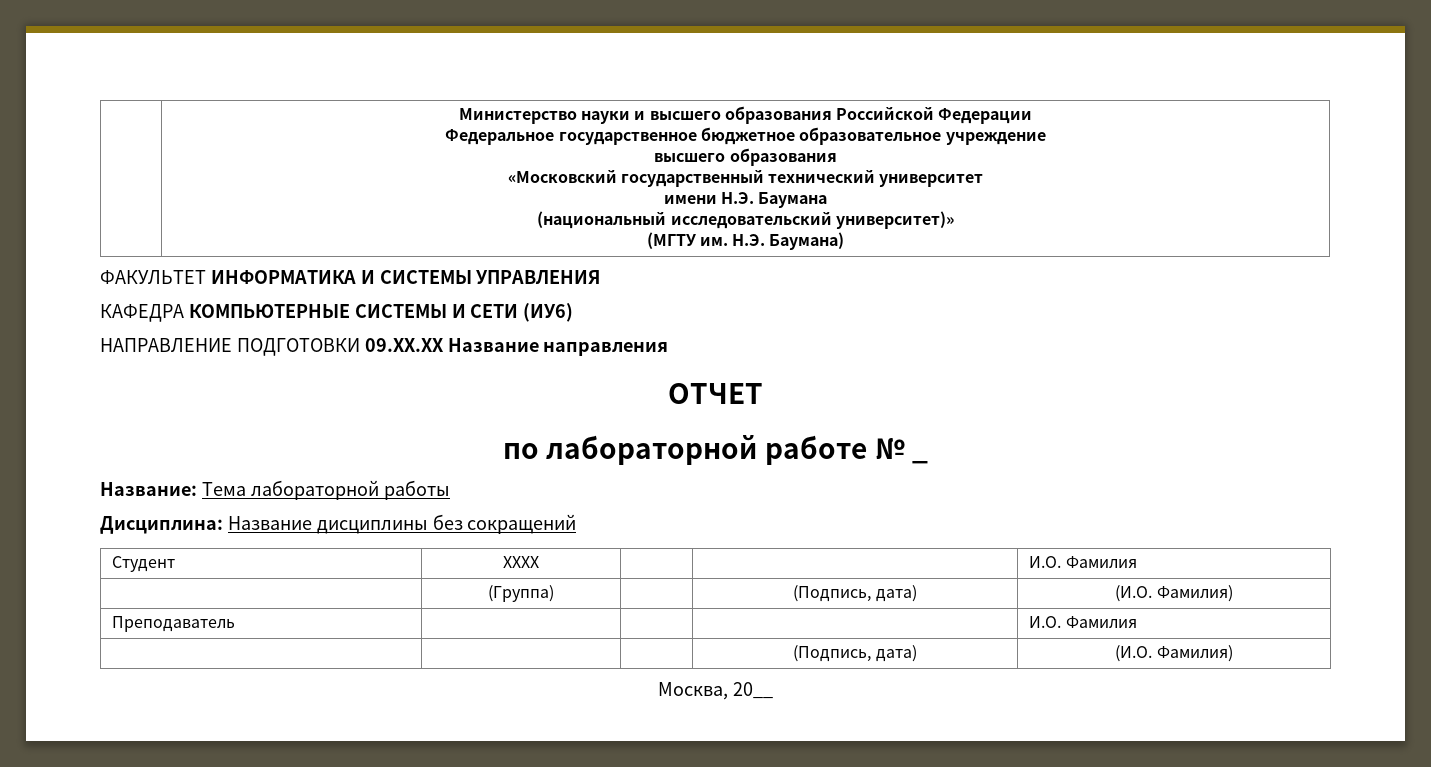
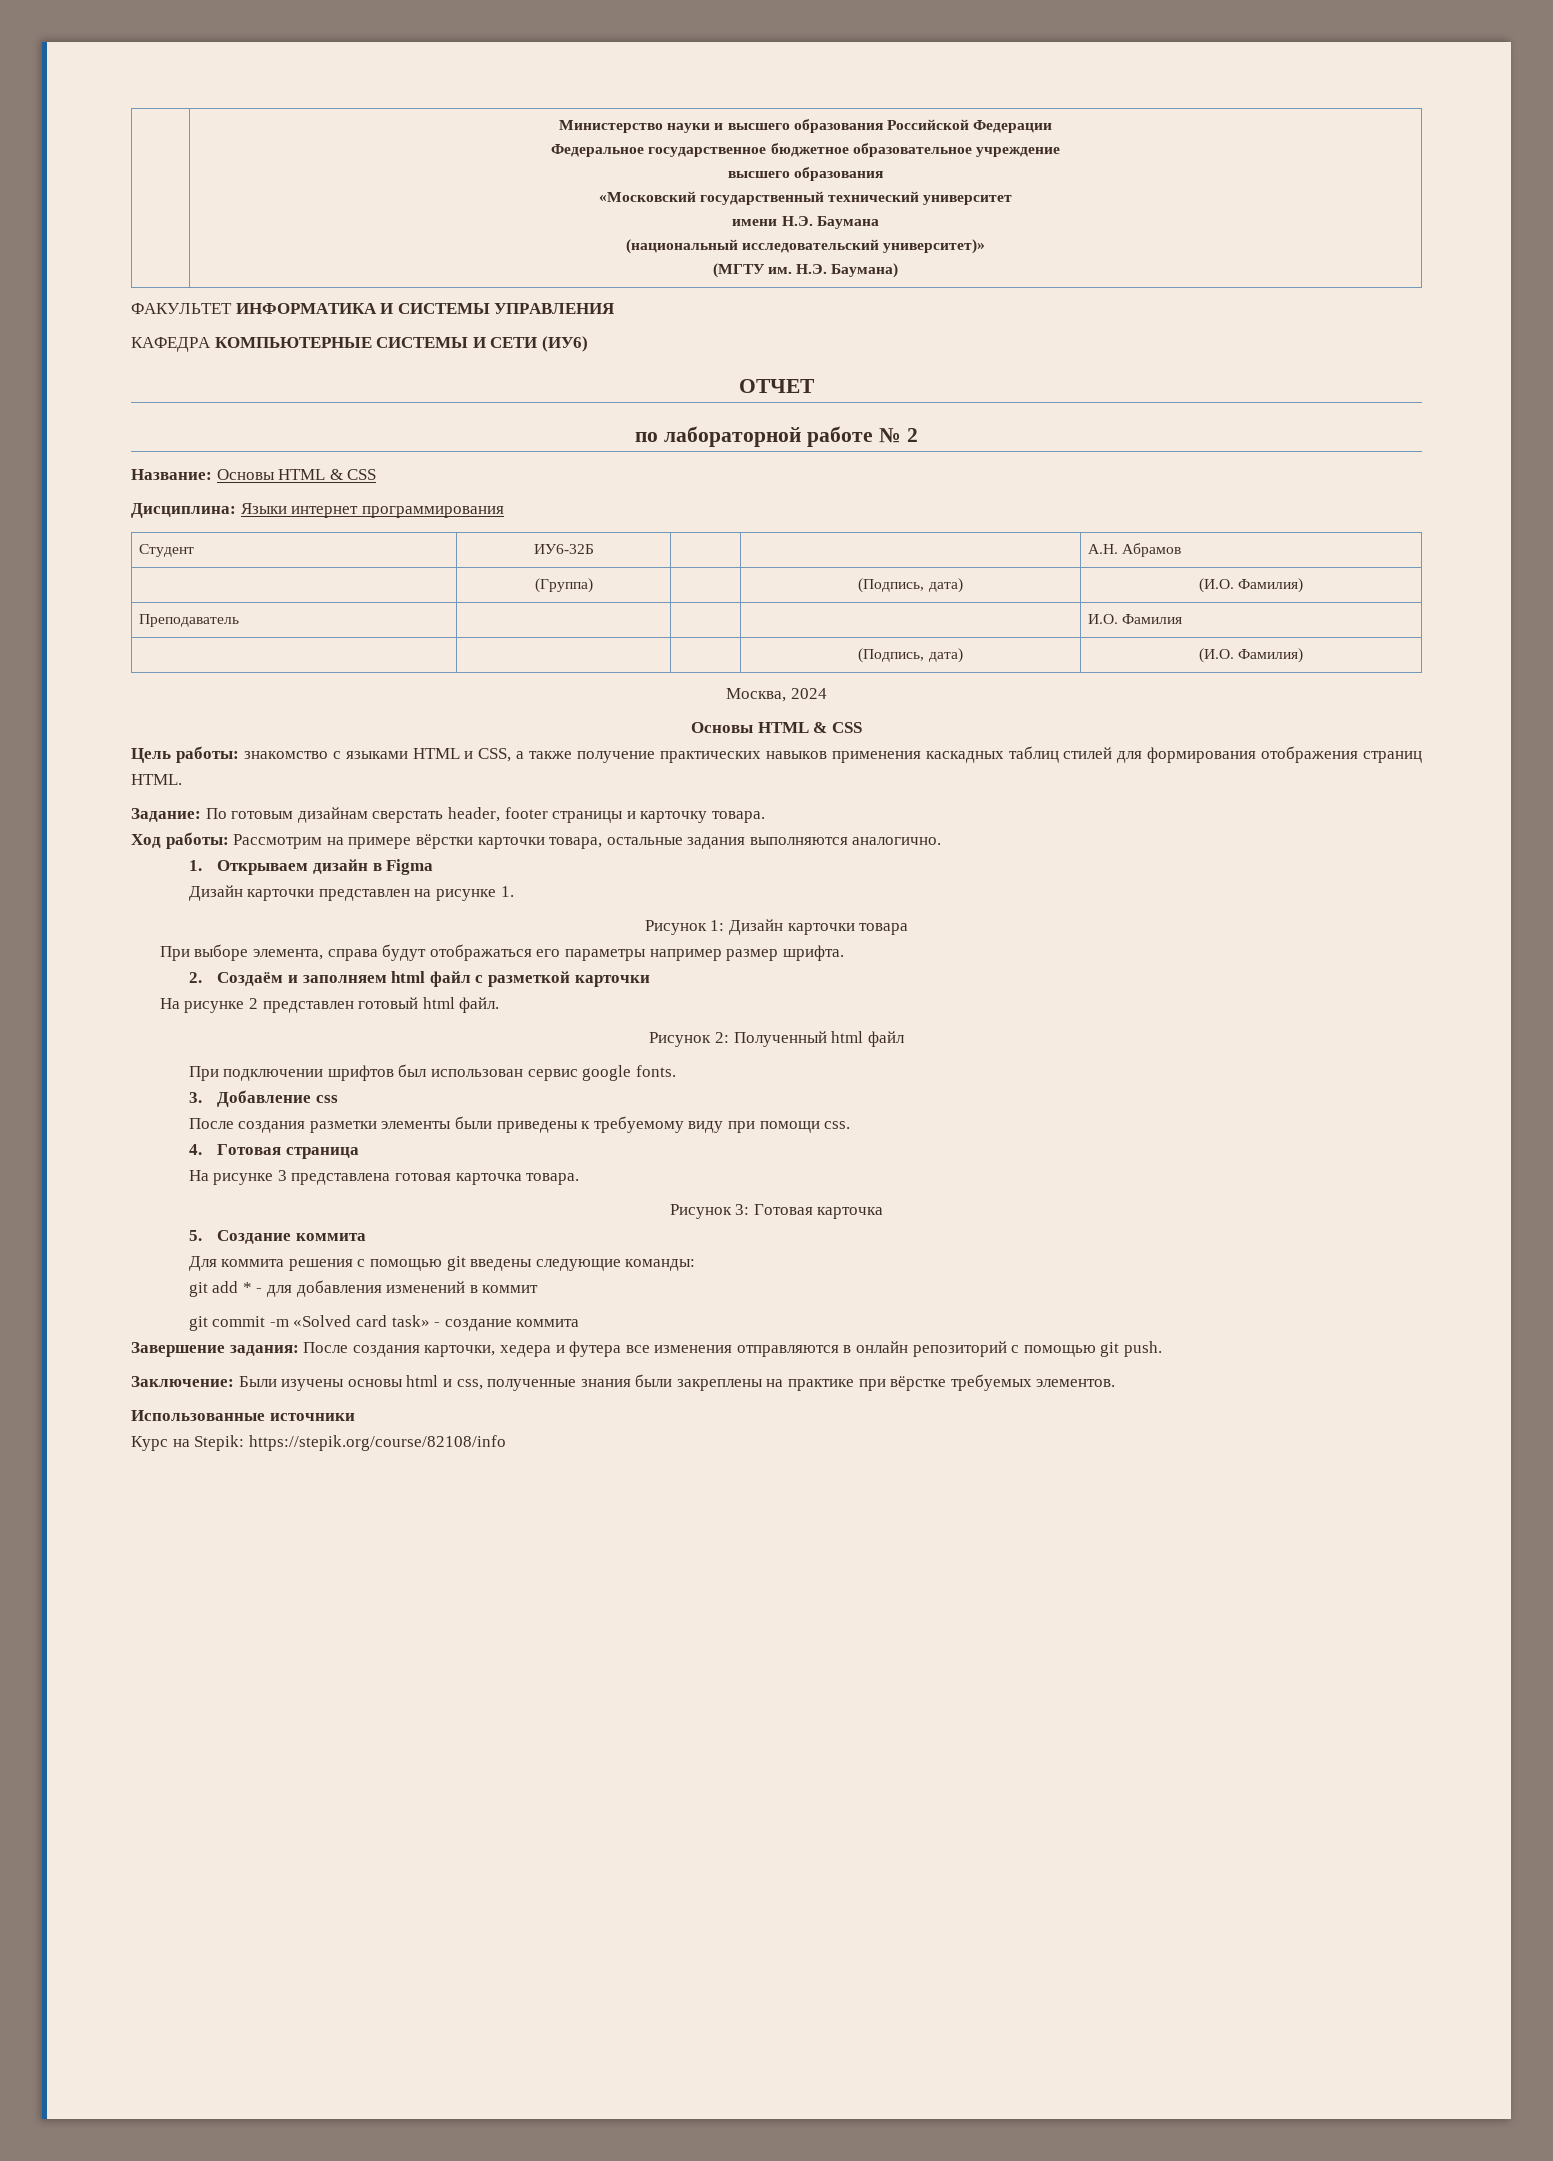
- НАПРАВЛЕНИЕ ПОДГОТОВКИ 09.ХХ.ХХ Название направления
- по лабораторной работе № _
+ по лабораторной работе № 2
- Название: Тема лабораторной работы
- Дисциплина: Название дисциплины без сокращений
- Студент | ХХХХ | | | И.О. Фамилия
+ Название: Основы HTML & CSS
+ Дисциплина: Языки интернет программирования
+ Студент | ИУ6-32Б | | | А.Н. Абрамов
- Москва, 20__
+ Москва, 2024
+ Основы HTML & CSS
+ Цель работы: знакомство с языками HTML и CSS, а также получение практических навыков применения каскадных таблиц стилей для формирования отображения страниц HTML.
+ Задание: По готовым дизайнам сверстать header, footer страницы и карточку товара.
+ Ход работы: Рассмотрим на примере вёрстки карточки товара, остальные задания выполняются аналогично.
+ 1. Открываем дизайн в Figma
+ Дизайн карточки представлен на рисунке 1.
+ Рисунок 1: Дизайн карточки товара
+ При выборе элемента, справа будут отображаться его параметры например размер шрифта.
+ 2. Создаём и заполняем html файл с разметкой карточки
+ На рисунке 2 представлен готовый html файл.
+ Рисунок 2: Полученный html файл
+ При подключении шрифтов был использован сервис google fonts.
+ 3. Добавление css
+ После создания разметки элементы были приведены к требуемому виду при помощи css.
+ 4. Готовая страница
+ На рисунке 3 представлена готовая карточка товара.
+ Рисунок 3: Готовая карточка
+ 5. Создание коммита
+ Для коммита решения с помощью git введены следующие команды:
+ git add * - для добавления изменений в коммит
+ git commit -m «Solved card task» - создание коммита
+ Завершение задания: После создания карточки, хедера и футера все изменения отправляются в онлайн репозиторий с помощью git push.
+ Заключение: Были изучены основы html и css, полученные знания были закреплены на практике при вёрстке требуемых элементов.
+ Использованные источники
+ Курс на Stepik: https://stepik.org/course/82108/info

